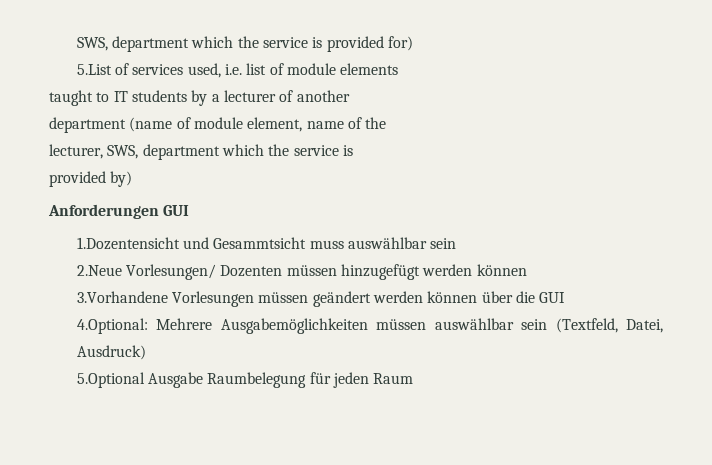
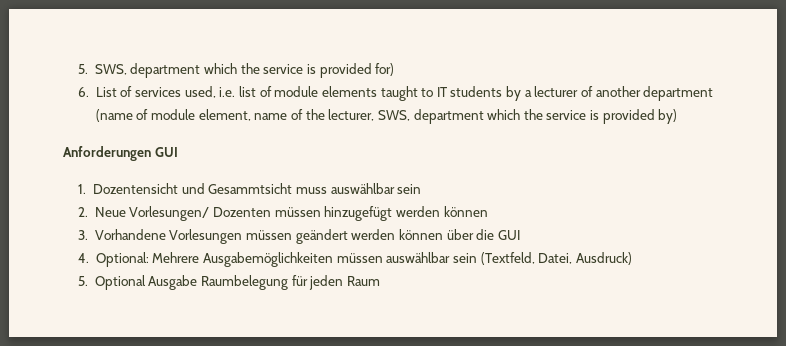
- SWS, department which the service is provided for)
+ 5. SWS, department which the service is provided for)
- 5.List of services used, i.e. list of module elements
- taught to IT students by a lecturer of another
- department (name of module element, name of the
- lecturer, SWS, department which the service is
- provided by)
+ 6. List of services used, i.e. list of module elements taught to IT students by a lecturer of another department (name of module element, name of the lecturer, SWS, department which the service is provided by)
- 1.Dozentensicht und Gesammtsicht muss auswählbar sein
+ 1. Dozentensicht und Gesammtsicht muss auswählbar sein
- 2.Neue Vorlesungen/ Dozenten müssen hinzugefügt werden können
+ 2. Neue Vorlesungen/ Dozenten müssen hinzugefügt werden können
- 3.Vorhandene Vorlesungen müssen geändert werden können über die GUI
+ 3. Vorhandene Vorlesungen müssen geändert werden können über die GUI
- 4.Optional: Mehrere Ausgabemöglichkeiten müssen auswählbar sein (Textfeld, Datei, Ausdruck)
+ 4. Optional: Mehrere Ausgabemöglichkeiten müssen auswählbar sein (Textfeld, Datei, Ausdruck)
- 5.Optional Ausgabe Raumbelegung für jeden Raum
+ 5. Optional Ausgabe Raumbelegung für jeden Raum

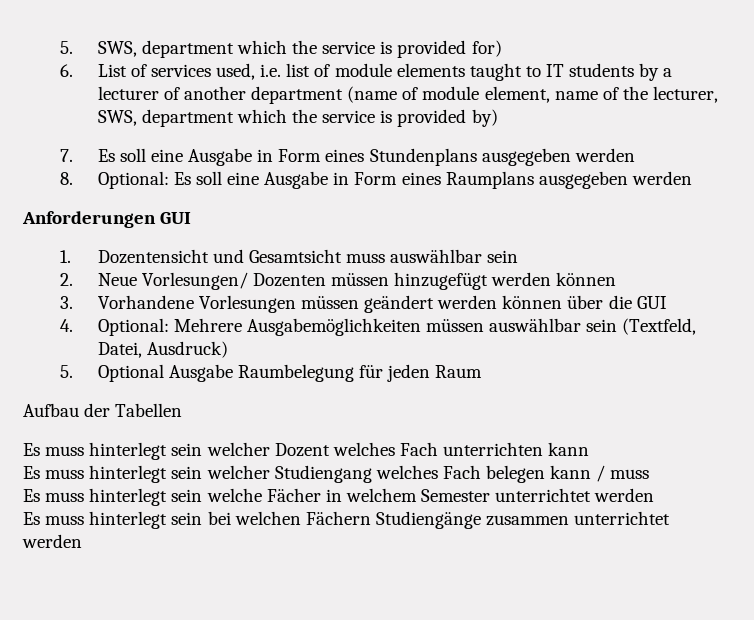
+ 7. Es soll eine Ausgabe in Form eines Stundenplans ausgegeben werden
+ 8. Optional: Es soll eine Ausgabe in Form eines Raumplans ausgegeben werden
- 1. Dozentensicht und Gesammtsicht muss auswählbar sein
+ 1. Dozentensicht und Gesamtsicht muss auswählbar sein
+ Aufbau der Tabellen
+ Es muss hinterlegt sein welcher Dozent welches Fach unterrichten kann
+ Es muss hinterlegt sein welcher Studiengang welches Fach belegen kann / muss
+ Es muss hinterlegt sein welche Fächer in welchem Semester unterrichtet werden
+ Es muss hinterlegt sein bei welchen Fächern Studiengänge zusammen unterrichtet werden

